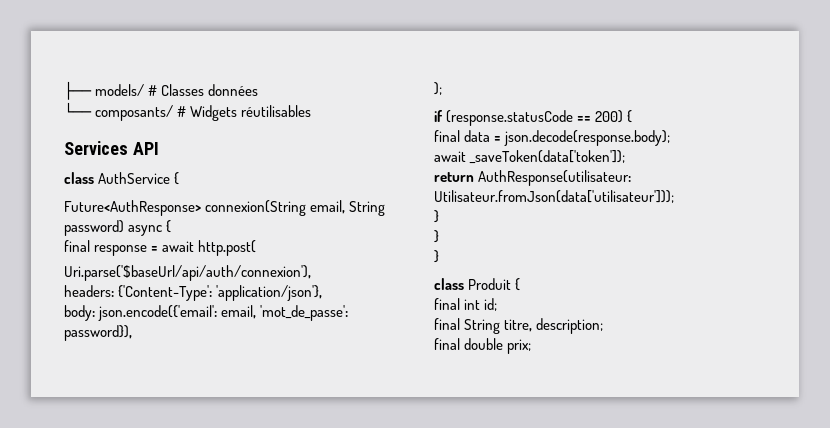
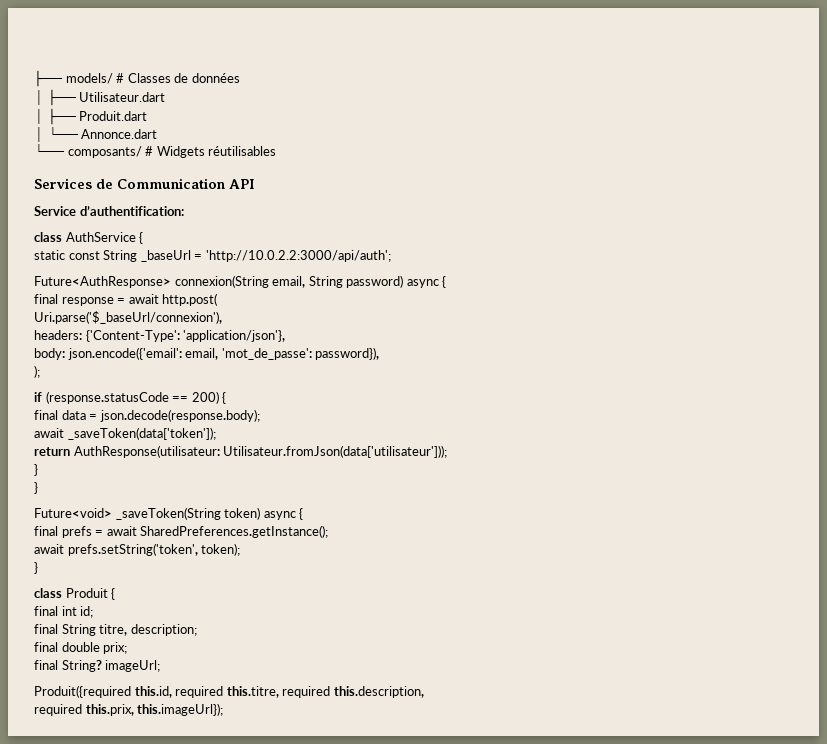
- ├── models/ # Classes données
+ ├── models/ # Classes de données
+ │ ├── Utilisateur.dart
+ │ ├── Produit.dart
+ │ └── Annonce.dart
- Services API
+ Services de Communication API
+ Service d’authentification:
+ static const String _baseUrl = 'http://10.0.2.2:3000/api/auth';
- Uri.parse('$baseUrl/api/auth/connexion'),
+ Uri.parse('$_baseUrl/connexion'),
+ Future<void> _saveToken(String token) async {
+ final prefs = await SharedPreferences.getInstance();
+ await prefs.setString('token', token);
+ final String? imageUrl;
+ Produit({required this.id, required this.titre, required this.description,
+ required this.prix, this.imageUrl});

